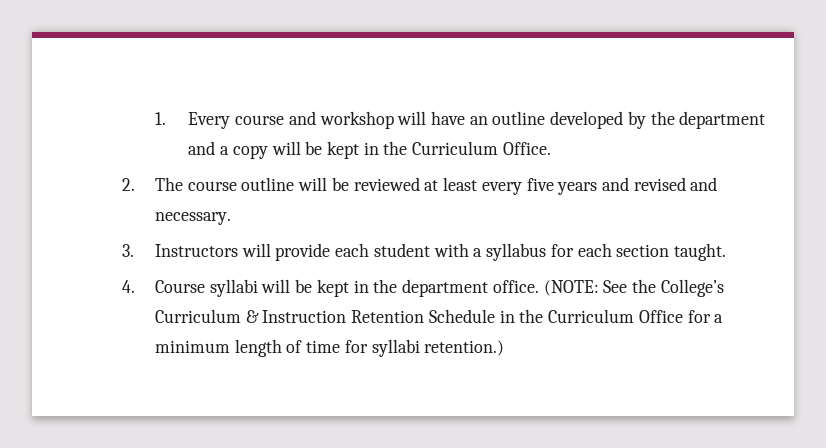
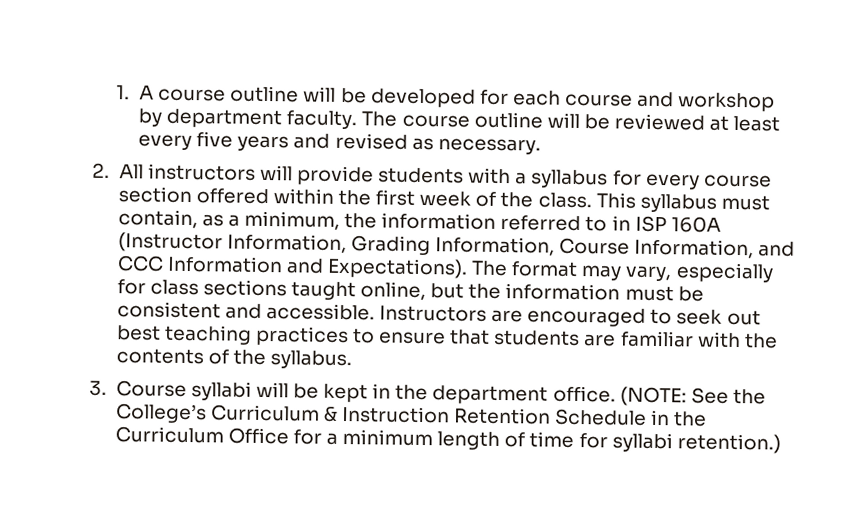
- 1. Every course and workshop will have an outline developed by the department and a copy will be kept in the Curriculum Office.
- 2. The course outline will be reviewed at least every five years and revised and necessary.
+ 1. A course outline will be developed for each course and workshop by department faculty. The course outline will be reviewed at least every five years and revised as necessary.
- 3. Instructors will provide each student with a syllabus for each section taught.
- 4. Course syllabi will be kept in the department office.
+ 2. All instructors will provide students with a syllabus for every course section offered within the first week of the class. This syllabus must contain, as a minimum, the information referred to in ISP 160A (Instructor Information, Grading Information, Course Information, and CCC Information and Expectations). The format may vary, especially for class sections taught online, but the information must be consistent and accessible. Instructors are encouraged to seek out best teaching practices to ensure that students are familiar with the contents of the syllabus.
+ 3. Course syllabi will be kept in the department office.

